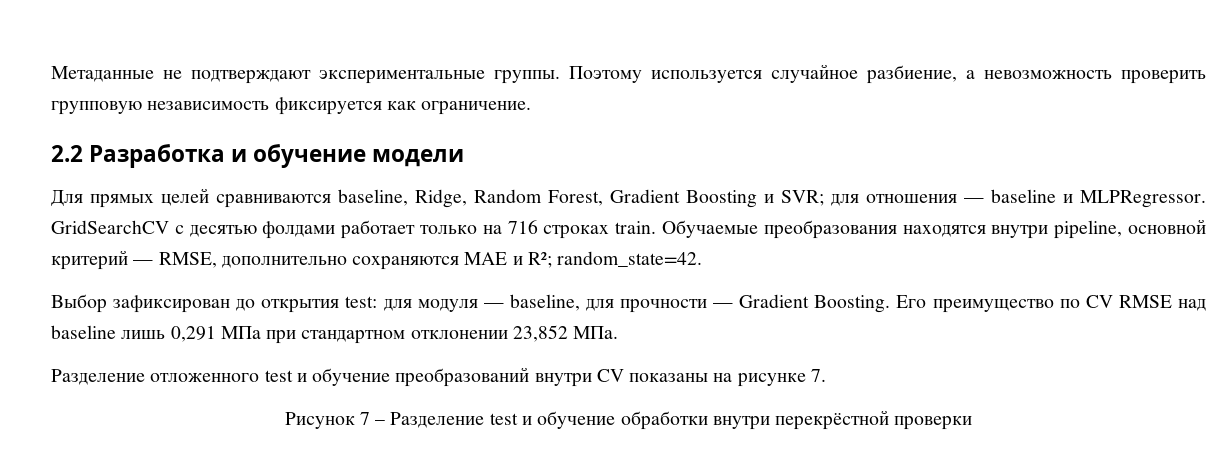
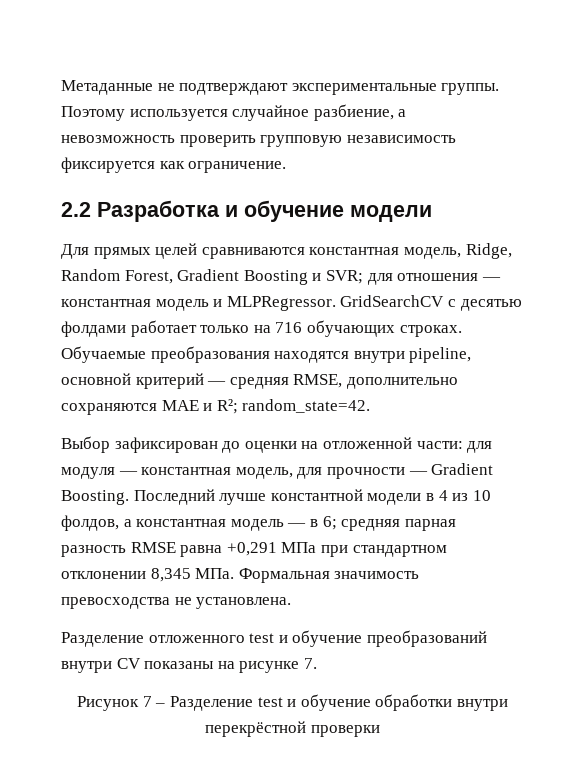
- Для прямых целей сравниваются baseline, Ridge, Random Forest, Gradient Boosting и SVR; для отношения — baseline и MLPRegressor.
+ Для прямых целей сравниваются константная модель, Ridge, Random Forest, Gradient Boosting и SVR; для отношения — константная модель и MLPRegressor.
- GridSearchCV с десятью фолдами работает только на 716 строках train.
+ GridSearchCV с десятью фолдами работает только на 716 обучающих строках.
- Обучаемые преобразования находятся внутри pipeline, основной критерий — RMSE, дополнительно сохраняются MAE и R²; random_state=42.
+ Обучаемые преобразования находятся внутри pipeline, основной критерий — средняя RMSE, дополнительно сохраняются MAE и R²; random_state=42.
- Выбор зафиксирован до открытия test: для модуля — baseline, для прочности — Gradient Boosting.
+ Выбор зафиксирован до оценки на отложенной части: для модуля — константная модель, для прочности — Gradient Boosting.
- Его преимущество по CV RMSE над baseline лишь 0,291 МПа при стандартном отклонении 23,852 МПа.
+ Последний лучше константной модели в 4 из 10 фолдов, а константная модель — в 6; средняя парная разность RMSE равна +0,291 МПа при стандартном отклонении 8,345 МПа. Формальная значимость превосходства не установлена.

